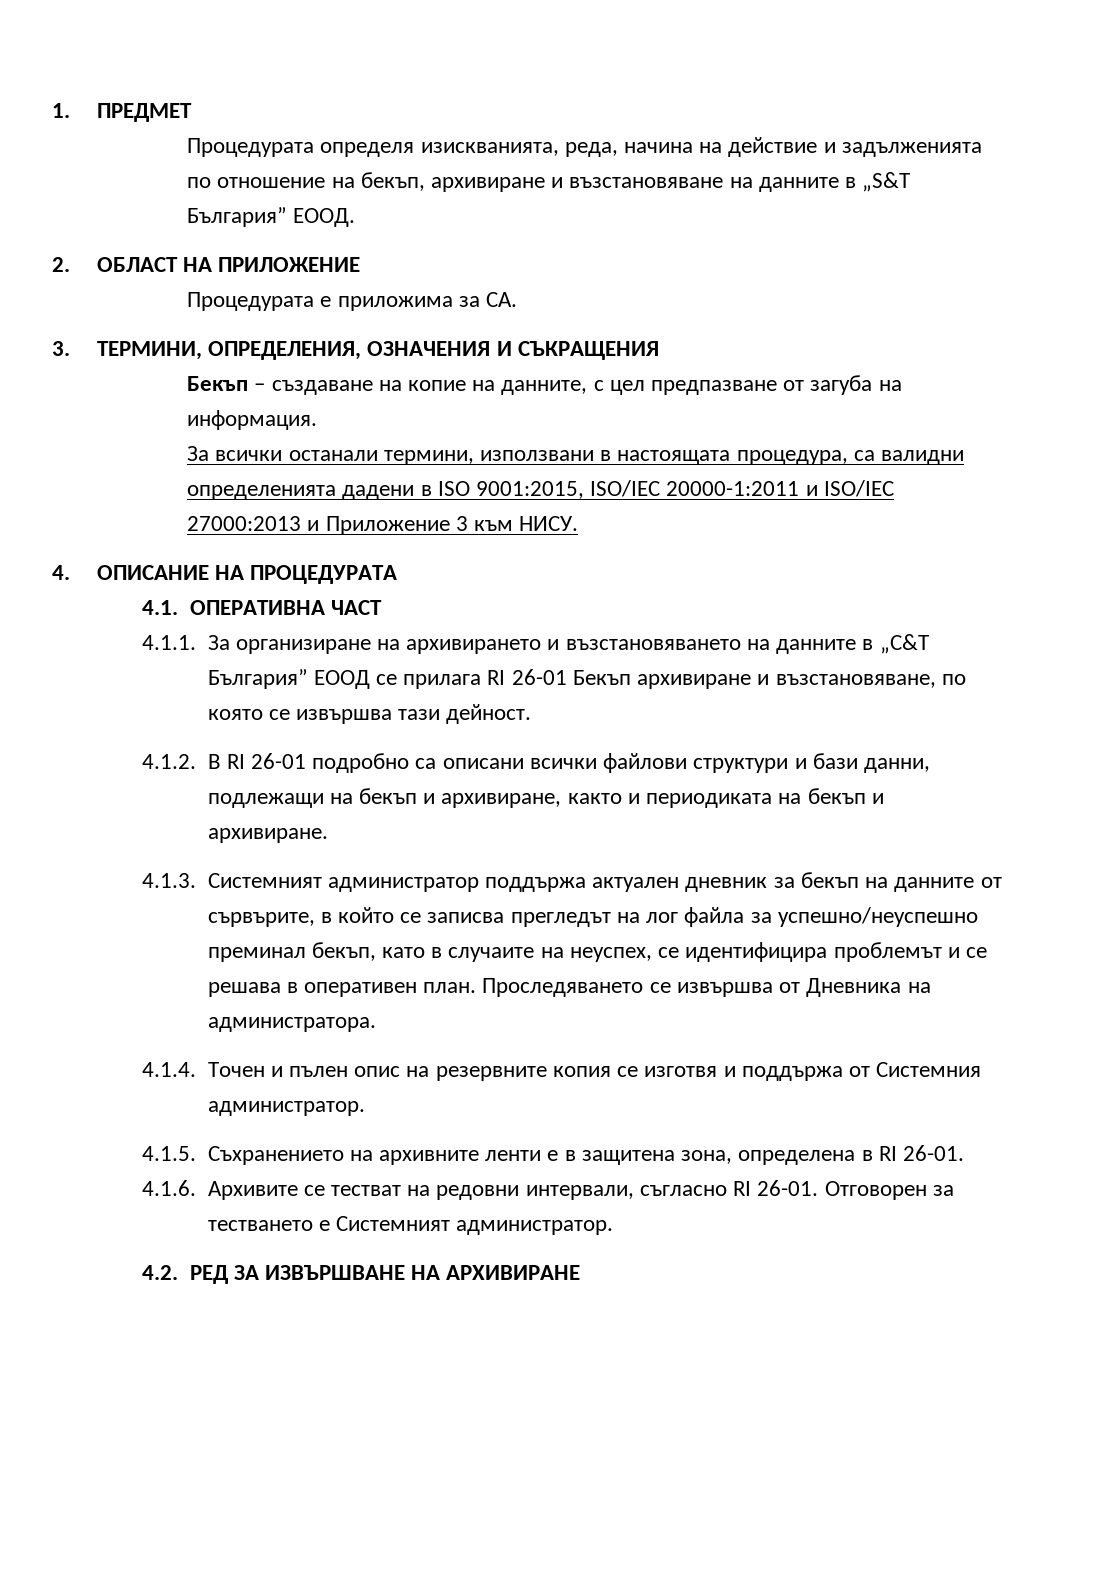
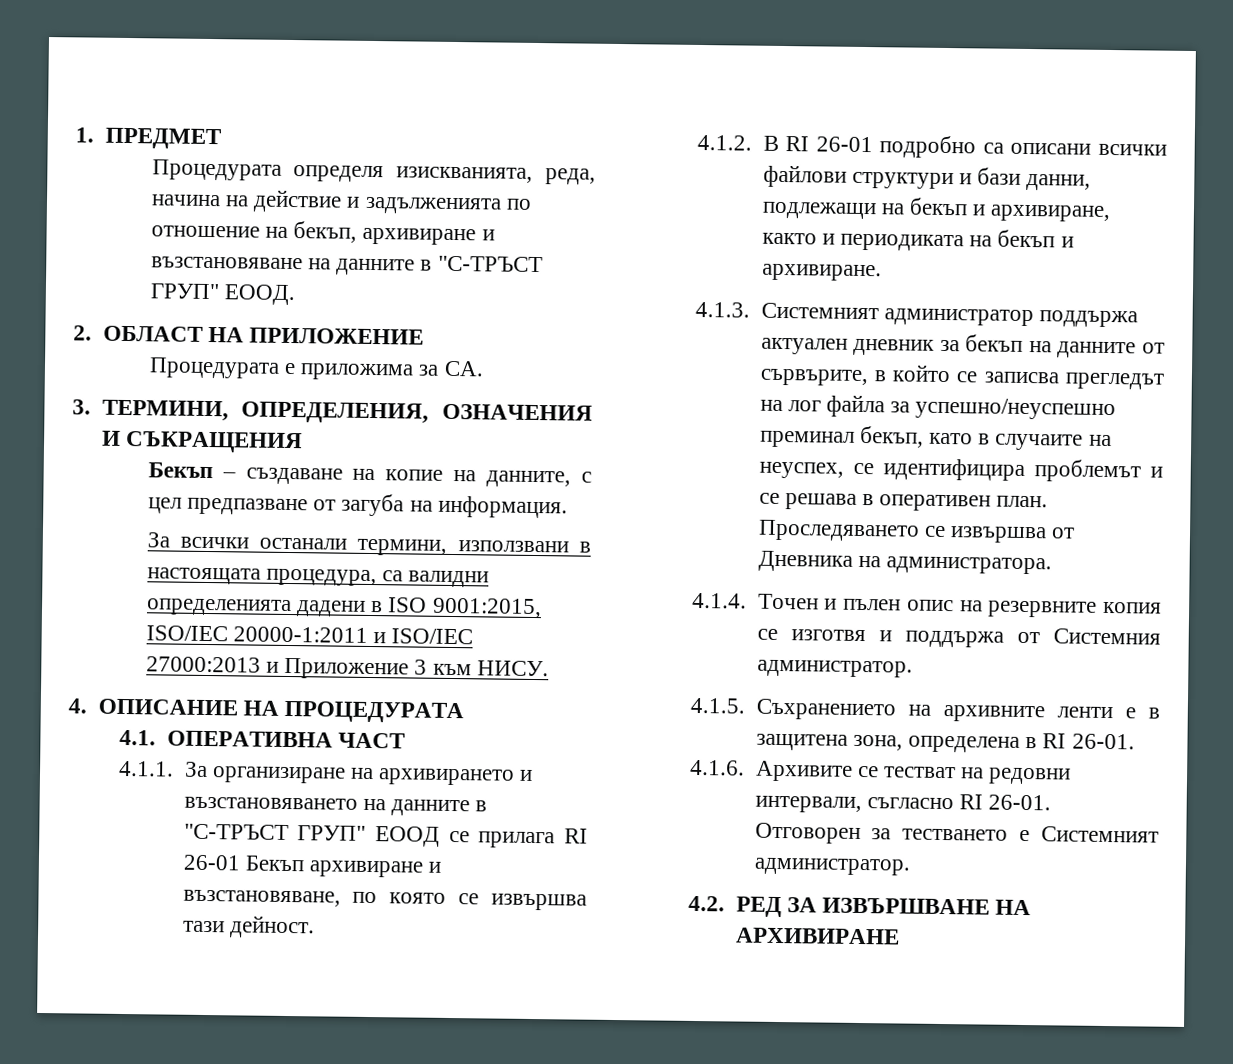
- Процедурата определя изискванията, реда, начина на действие и задълженията по отношение на бекъп, архивиране и възстановяване на данните в „S&T България” ЕООД.
+ Процедурата определя изискванията, реда, начина на действие и задълженията по отношение на бекъп, архивиране и възстановяване на данните в "С-ТРЪСТ ГРУП" ЕООД.
- 4.1.1. За организиране на архивирането и възстановяването на данните в „С&T България” ЕООД се прилага RI 26-01 Бекъп архивиране и възстановяване, по която се извършва тази дейност.
+ 4.1.1. За организиране на архивирането и възстановяването на данните в "С-ТРЪСТ ГРУП" ЕООД се прилага RI 26-01 Бекъп архивиране и възстановяване, по която се извършва тази дейност.

